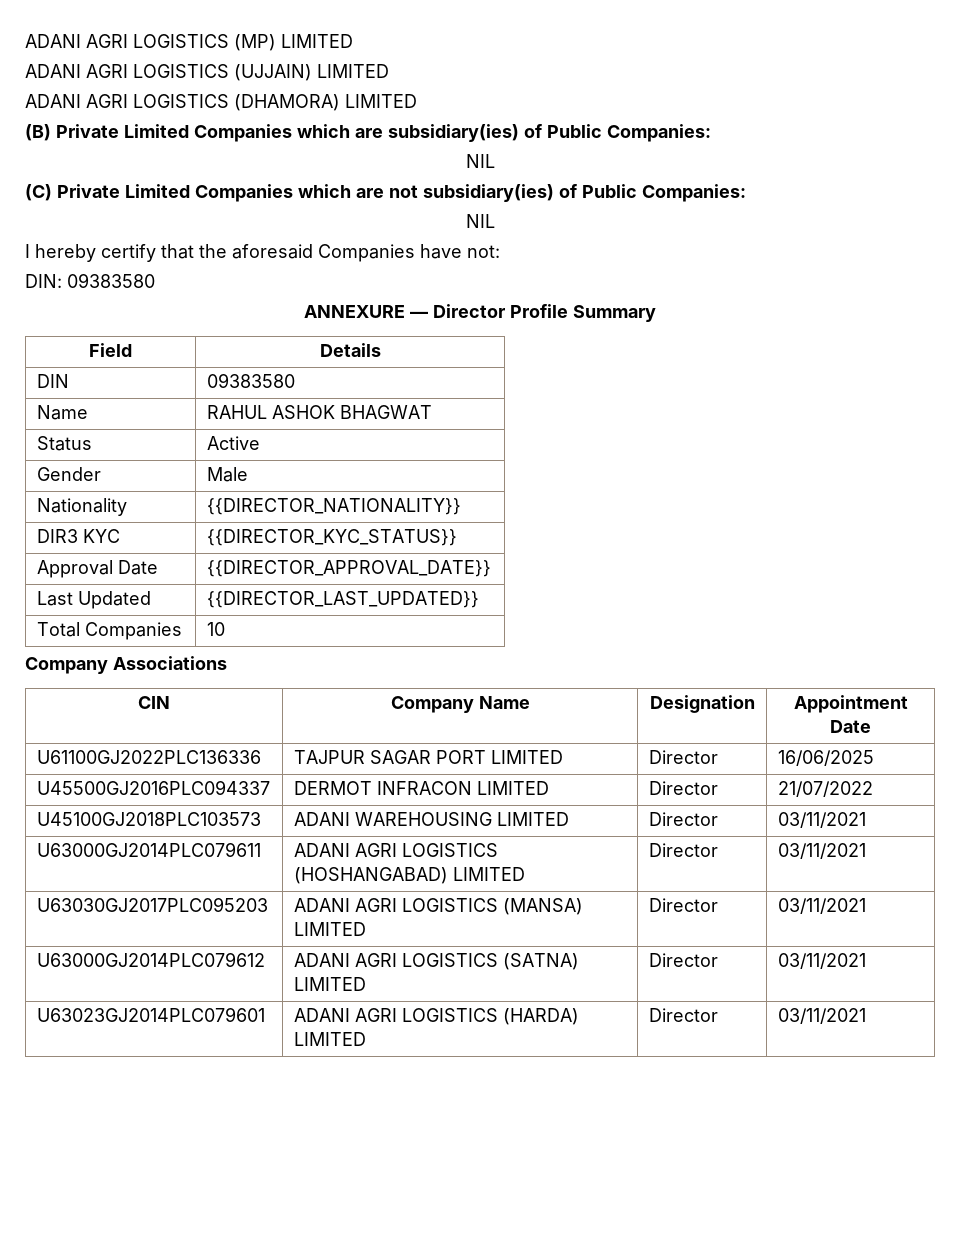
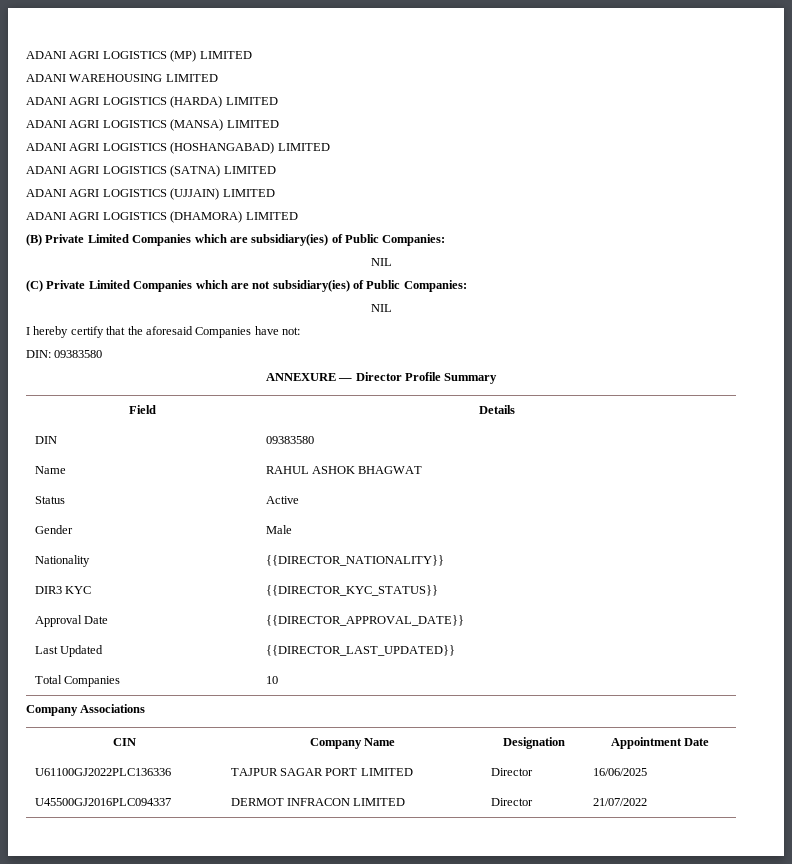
+ ADANI WAREHOUSING LIMITED
+ ADANI AGRI LOGISTICS (HARDA) LIMITED
+ ADANI AGRI LOGISTICS (MANSA) LIMITED
+ ADANI AGRI LOGISTICS (HOSHANGABAD) LIMITED
+ ADANI AGRI LOGISTICS (SATNA) LIMITED
- U45100GJ2018PLC103573 | ADANI WAREHOUSING LIMITED | Director | 03/11/2021
- U63000GJ2014PLC079611 | ADANI AGRI LOGISTICS (HOSHANGABAD) LIMITED | Director | 03/11/2021
- U63030GJ2017PLC095203 | ADANI AGRI LOGISTICS (MANSA) LIMITED | Director | 03/11/2021
- U63000GJ2014PLC079612 | ADANI AGRI LOGISTICS (SATNA) LIMITED | Director | 03/11/2021
- U63023GJ2014PLC079601 | ADANI AGRI LOGISTICS (HARDA) LIMITED | Director | 03/11/2021

